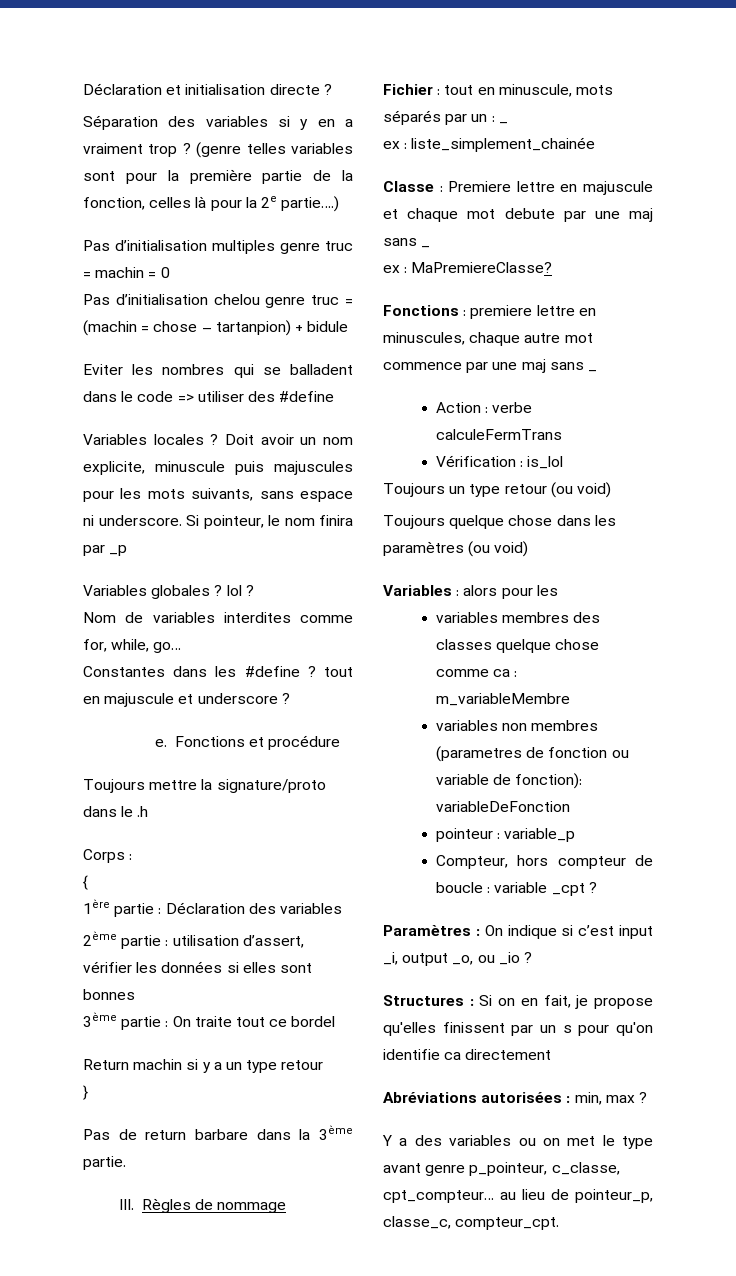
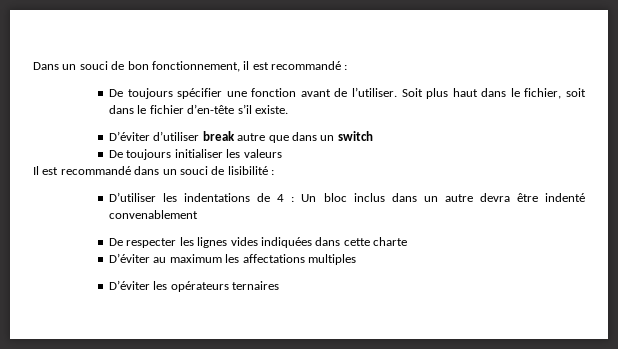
- Déclaration et initialisation directe ?
- Séparation des variables si y en a vraiment trop ? (genre telles variables sont pour la première partie de la fonction, celles là pour la 2e partie….)
- Pas d’initialisation multiples genre truc = machin = 0
- Pas d’initialisation chelou genre truc = (machin = chose – tartanpion) + bidule
- Eviter les nombres qui se balladent dans le code => utiliser des #define
- Variables locales ? Doit avoir un nom explicite, minuscule puis majuscules pour les mots suivants, sans espace ni underscore. Si pointeur, le nom finira par _p
- Variables globales ? lol ?
- Nom de variables interdites comme for, while, go…
- Constantes dans les #define ? tout en majuscule et underscore ?
- e. Fonctions et procédure
- Toujours mettre la signature/proto dans le .h
- Corps :
- {
- 1ère partie : Déclaration des variables
- 2ème partie : utilisation d’assert, vérifier les données si elles sont bonnes
- 3ème partie : On traite tout ce bordel
- Return machin si y a un type retour
- }
- Pas de return barbare dans la 3ème partie.
- III. Règles de nommage
- Fichier : tout en minuscule, mots séparés par un : _
- ex : liste_simplement_chainée
- Classe : Premiere lettre en majuscule et chaque mot debute par une maj sans _
- ex : MaPremiereClasse?
- Fonctions : premiere lettre en minuscules, chaque autre mot commence par une maj sans _
- Action : verbe calculeFermTrans
- Vérification : is_lol
- Toujours un type retour (ou void)
- Toujours quelque chose dans les paramètres (ou void)
- Variables : alors pour les
- variables membres des classes quelque chose comme ca : m_variableMembre
- variables non membres (parametres de fonction ou variable de fonction): variableDeFonction
- pointeur : variable_p
- Compteur, hors compteur de boucle : variable _cpt ?
- Paramètres : On indique si c’est input _i, output _o, ou _io ?
- Structures : Si on en fait, je propose qu'elles finissent par un s pour qu'on identifie ca directement
- Abréviations autorisées : min, max ?
- Y a des variables ou on met le type avant genre p_pointeur, c_classe, cpt_compteur… au lieu de pointeur_p, classe_c, compteur_cpt.
+ Dans un souci de bon fonctionnement, il est recommandé :
+ De toujours spécifier une fonction avant de l’utiliser. Soit plus haut dans le fichier, soit dans le fichier d’en-tête s’il existe.
+ D’éviter d’utiliser break autre que dans un switch
+ De toujours initialiser les valeurs
+ Il est recommandé dans un souci de lisibilité :
+ D’utiliser les indentations de 4 : Un bloc inclus dans un autre devra être indenté convenablement
+ De respecter les lignes vides indiquées dans cette charte
+ D’éviter au maximum les affectations multiples
+ D’éviter les opérateurs ternaires

